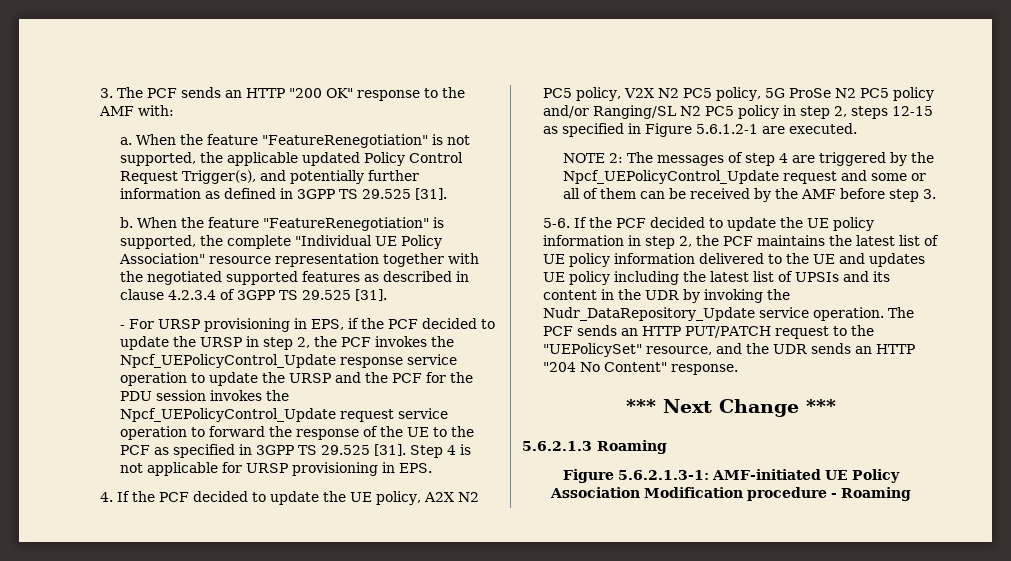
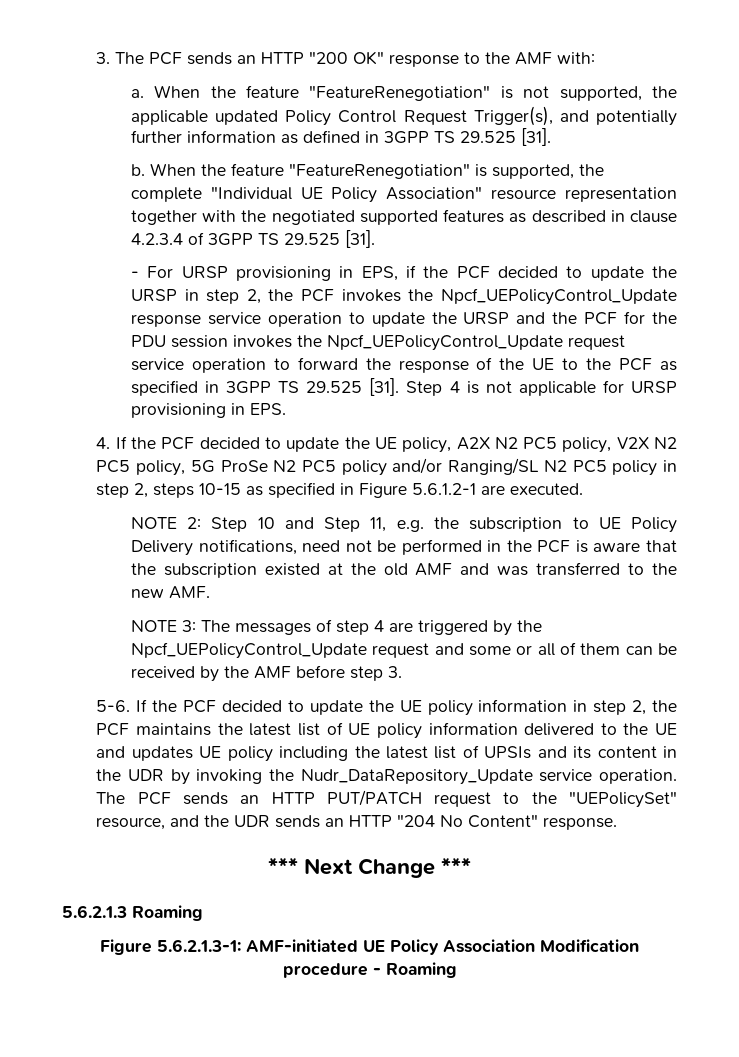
- 4. If the PCF decided to update the UE policy, A2X N2 PC5 policy, V2X N2 PC5 policy, 5G ProSe N2 PC5 policy and/or Ranging/SL N2 PC5 policy in step 2, steps 12-15 as specified in Figure 5.6.1.2-1 are executed.
+ 4. If the PCF decided to update the UE policy, A2X N2 PC5 policy, V2X N2 PC5 policy, 5G ProSe N2 PC5 policy and/or Ranging/SL N2 PC5 policy in step 2, steps 10-15 as specified in Figure 5.6.1.2-1 are executed.
- NOTE 2: The messages of step 4 are triggered by the Npcf_UEPolicyControl_Update request and some or all of them can be received by the AMF before step 3.
+ NOTE 2: Step 10 and Step 11, e.g. the subscription to UE Policy Delivery notifications, need not be performed in the PCF is aware that the subscription existed at the old AMF and was transferred to the new AMF.
+ NOTE 3: The messages of step 4 are triggered by the Npcf_UEPolicyControl_Update request and some or all of them can be received by the AMF before step 3.

